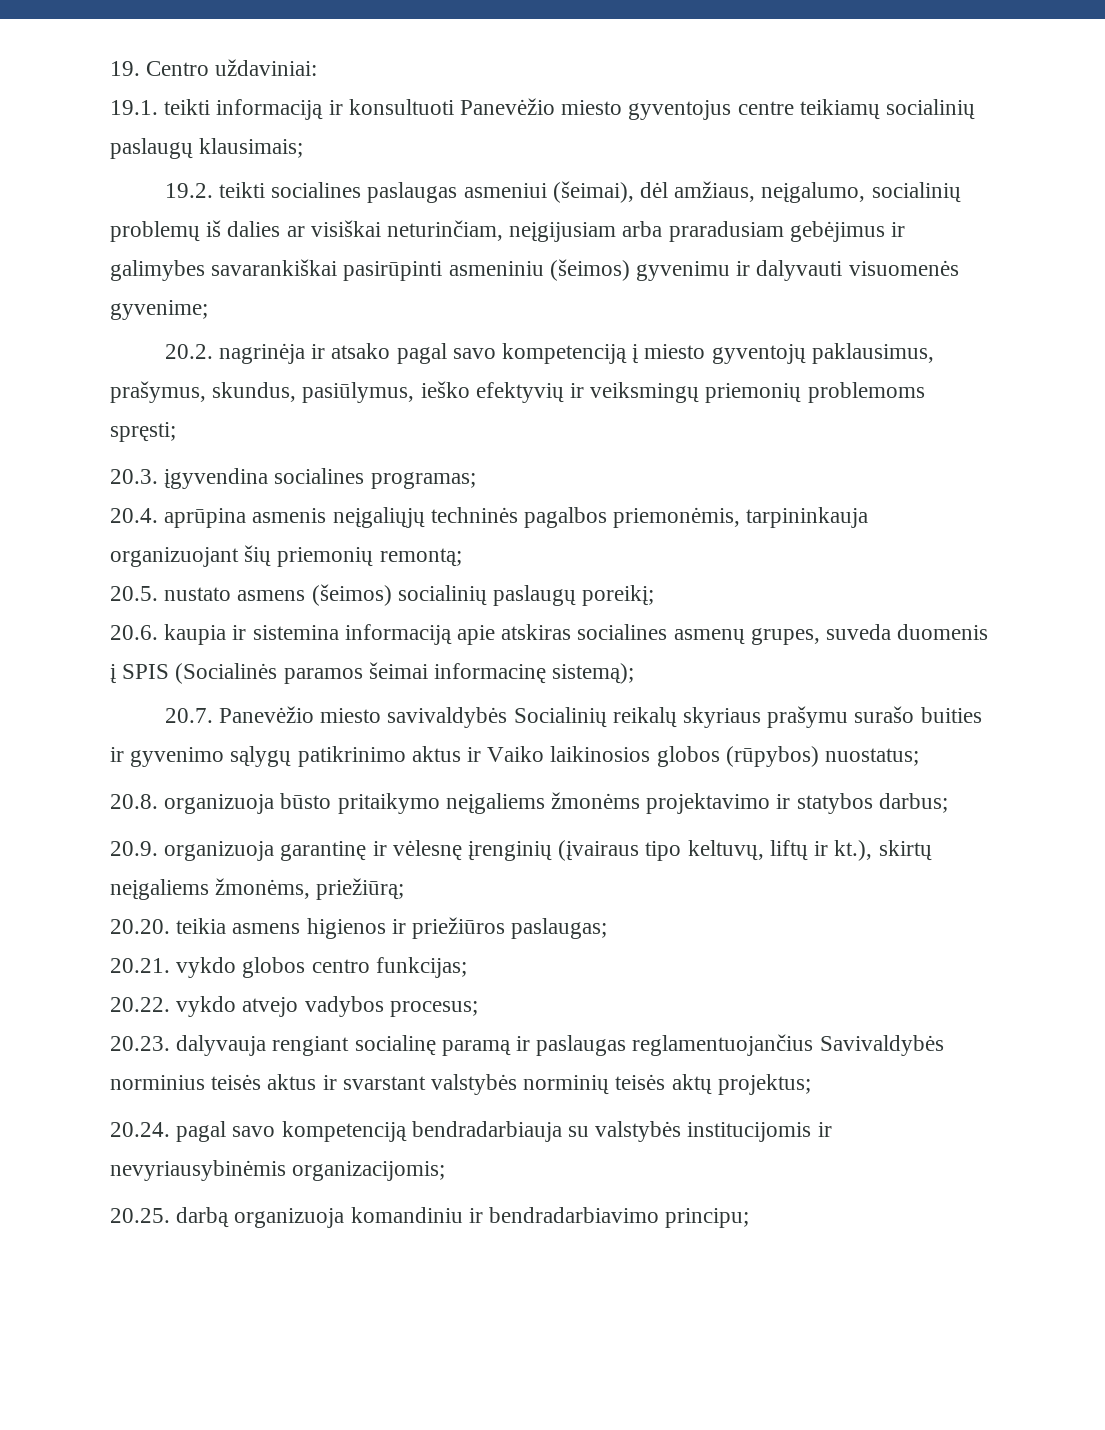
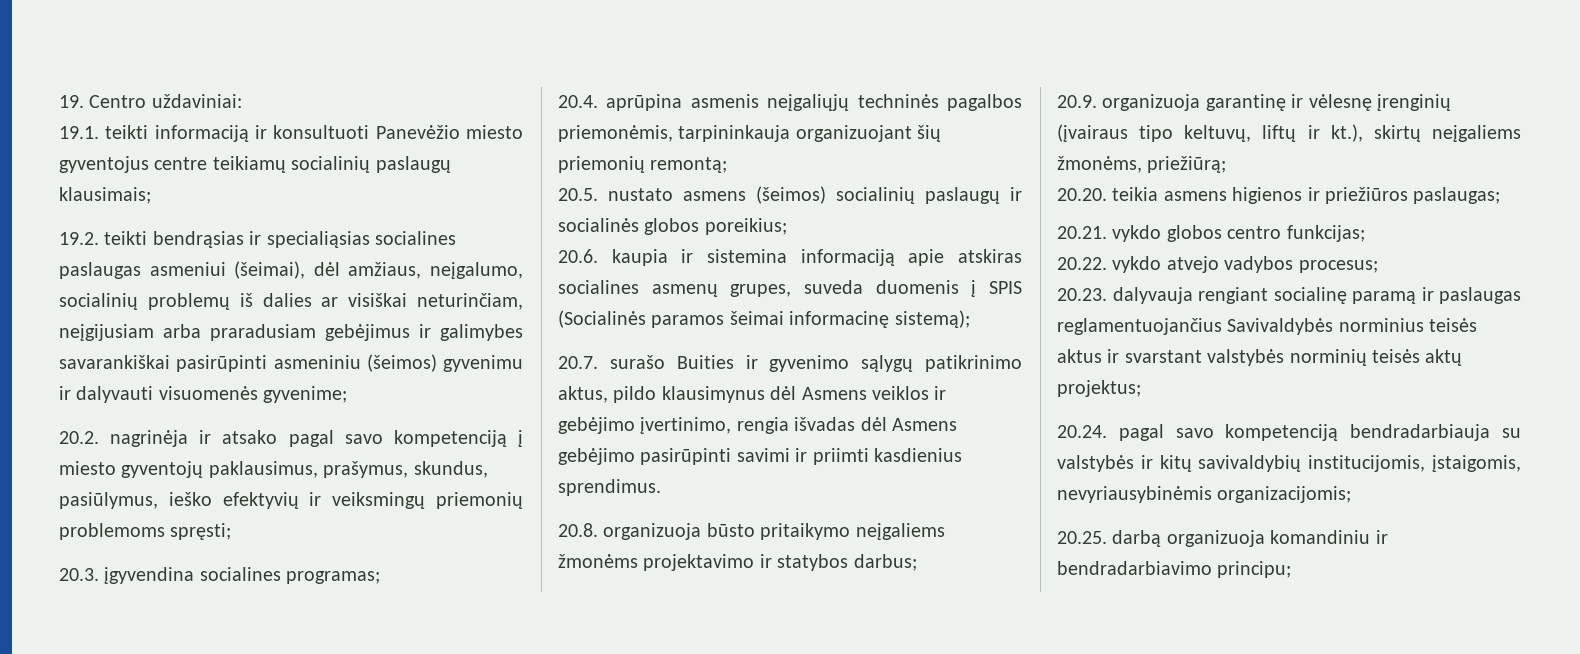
- 19.2. teikti socialines paslaugas asmeniui (šeimai), dėl amžiaus, neįgalumo, socialinių problemų iš dalies ar visiškai neturinčiam, neįgijusiam arba praradusiam gebėjimus ir galimybes savarankiškai pasirūpinti asmeniniu (šeimos) gyvenimu ir dalyvauti visuomenės gyvenime;
+ 19.2. teikti bendrąsias ir specialiąsias socialines paslaugas asmeniui (šeimai), dėl amžiaus, neįgalumo, socialinių problemų iš dalies ar visiškai neturinčiam, neįgijusiam arba praradusiam gebėjimus ir galimybes savarankiškai pasirūpinti asmeniniu (šeimos) gyvenimu ir dalyvauti visuomenės gyvenime;
- 20.5. nustato asmens (šeimos) socialinių paslaugų poreikį;
+ 20.5. nustato asmens (šeimos) socialinių paslaugų ir socialinės globos poreikius;
- 20.7. Panevėžio miesto savivaldybės Socialinių reikalų skyriaus prašymu surašo buities ir gyvenimo sąlygų patikrinimo aktus ir Vaiko laikinosios globos (rūpybos) nuostatus;
+ 20.7. surašo Buities ir gyvenimo sąlygų patikrinimo aktus, pildo klausimynus dėl Asmens veiklos ir gebėjimo įvertinimo, rengia išvadas dėl Asmens gebėjimo pasirūpinti savimi ir priimti kasdienius sprendimus.
- 20.24. pagal savo kompetenciją bendradarbiauja su valstybės institucijomis ir nevyriausybinėmis organizacijomis;
+ 20.24. pagal savo kompetenciją bendradarbiauja su valstybės ir kitų savivaldybių institucijomis, įstaigomis, nevyriausybinėmis organizacijomis;

